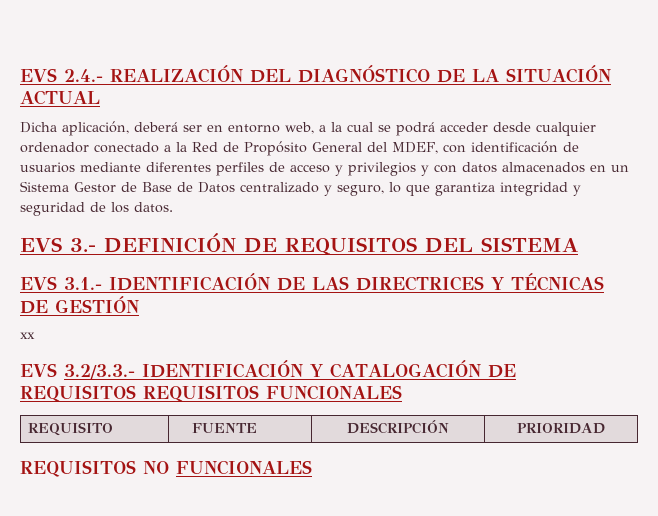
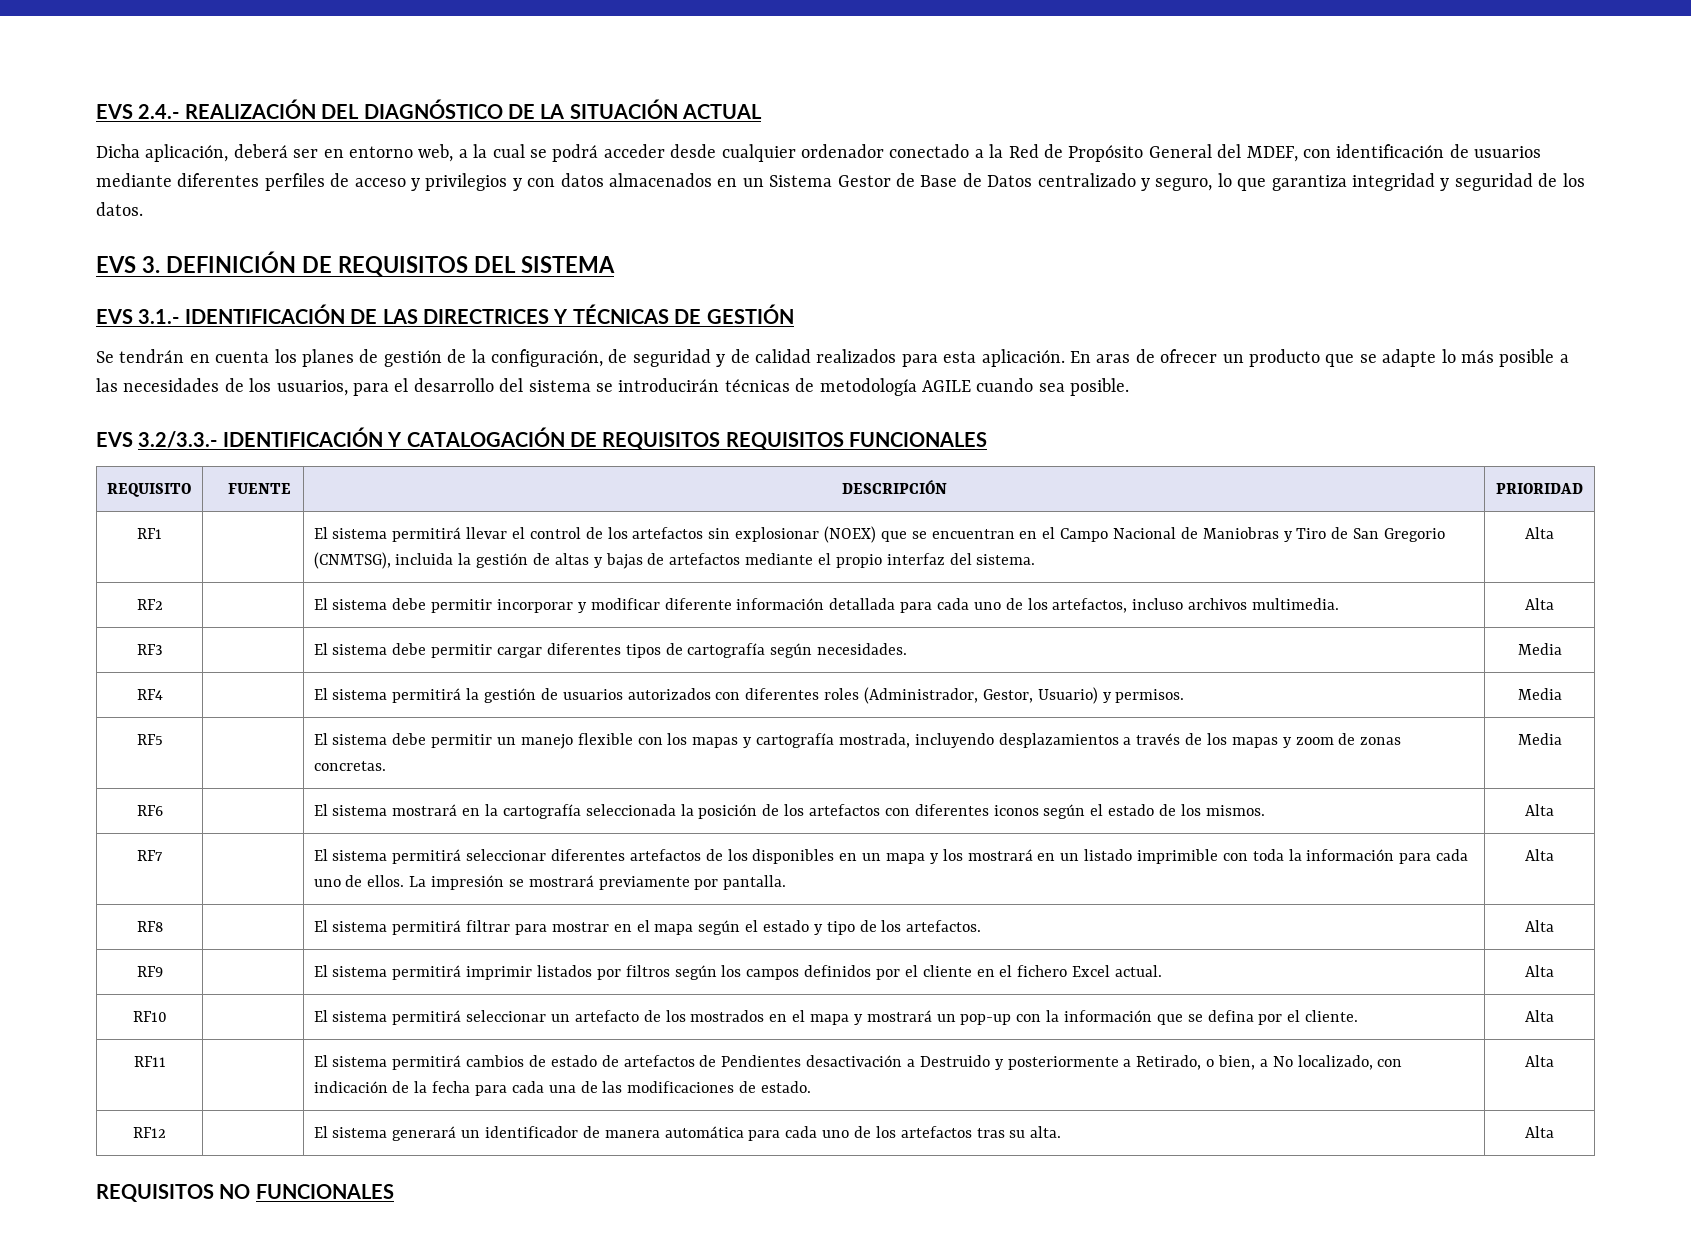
- EVS 3.- DEFINICIÓN DE REQUISITOS DEL SISTEMA
+ EVS 3. DEFINICIÓN DE REQUISITOS DEL SISTEMA
- xx
+ Se tendrán en cuenta los planes de gestión de la configuración, de seguridad y de calidad realizados para esta aplicación. En aras de ofrecer un producto que se adapte lo más posible a las necesidades de los usuarios, para el desarrollo del sistema se introducirán técnicas de metodología AGILE cuando sea posible.
+ RF1 | | El sistema permitirá llevar el control de los artefactos sin explosionar (NOEX) que se encuentran en el Campo Nacional de Maniobras y Tiro de San Gregorio (CNMTSG), incluida la gestión de altas y bajas de artefactos mediante el propio interfaz del sistema. | Alta
+ RF2 | | El sistema debe permitir incorporar y modificar diferente información detallada para cada uno de los artefactos, incluso archivos multimedia. | Alta
+ RF3 | | El sistema debe permitir cargar diferentes tipos de cartografía según necesidades. | Media
+ RF4 | | El sistema permitirá la gestión de usuarios autorizados con diferentes roles (Administrador, Gestor, Usuario) y permisos. | Media
+ RF5 | | El sistema debe permitir un manejo flexible con los mapas y cartografía mostrada, incluyendo desplazamientos a través de los mapas y zoom de zonas concretas. | Media
+ RF6 | | El sistema mostrará en la cartografía seleccionada la posición de los artefactos con diferentes iconos según el estado de los mismos. | Alta
+ RF7 | | El sistema permitirá seleccionar diferentes artefactos de los disponibles en un mapa y los mostrará en un listado imprimible con toda la información para cada uno de ellos. La impresión se mostrará previamente por pantalla. | Alta
+ RF8 | | El sistema permitirá filtrar para mostrar en el mapa según el estado y tipo de los artefactos. | Alta
+ RF9 | | El sistema permitirá imprimir listados por filtros según los campos definidos por el cliente en el fichero Excel actual. | Alta
+ RF10 | | El sistema permitirá seleccionar un artefacto de los mostrados en el mapa y mostrará un pop-up con la información que se defina por el cliente. | Alta
+ RF11 | | El sistema permitirá cambios de estado de artefactos de Pendientes desactivación a Destruido y posteriormente a Retirado, o bien, a No localizado, con indicación de la fecha para cada una de las modificaciones de estado. | Alta
+ RF12 | | El sistema generará un identificador de manera automática para cada uno de los artefactos tras su alta. | Alta

